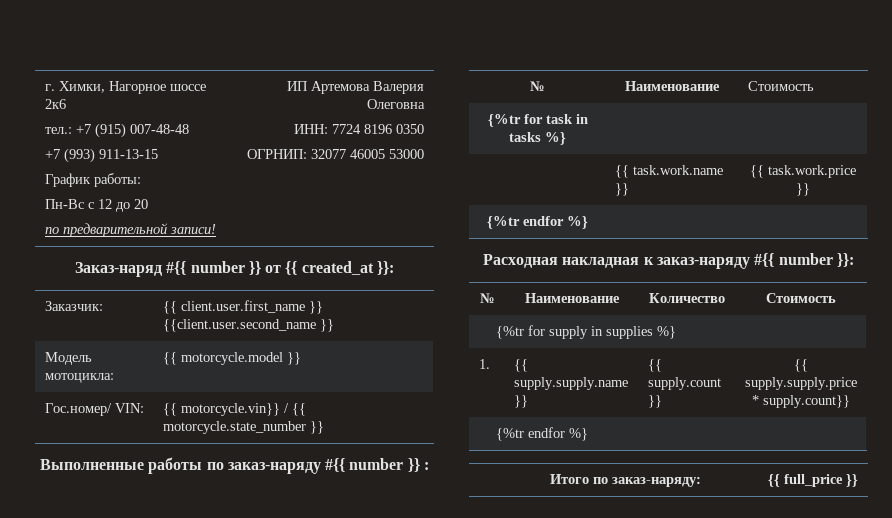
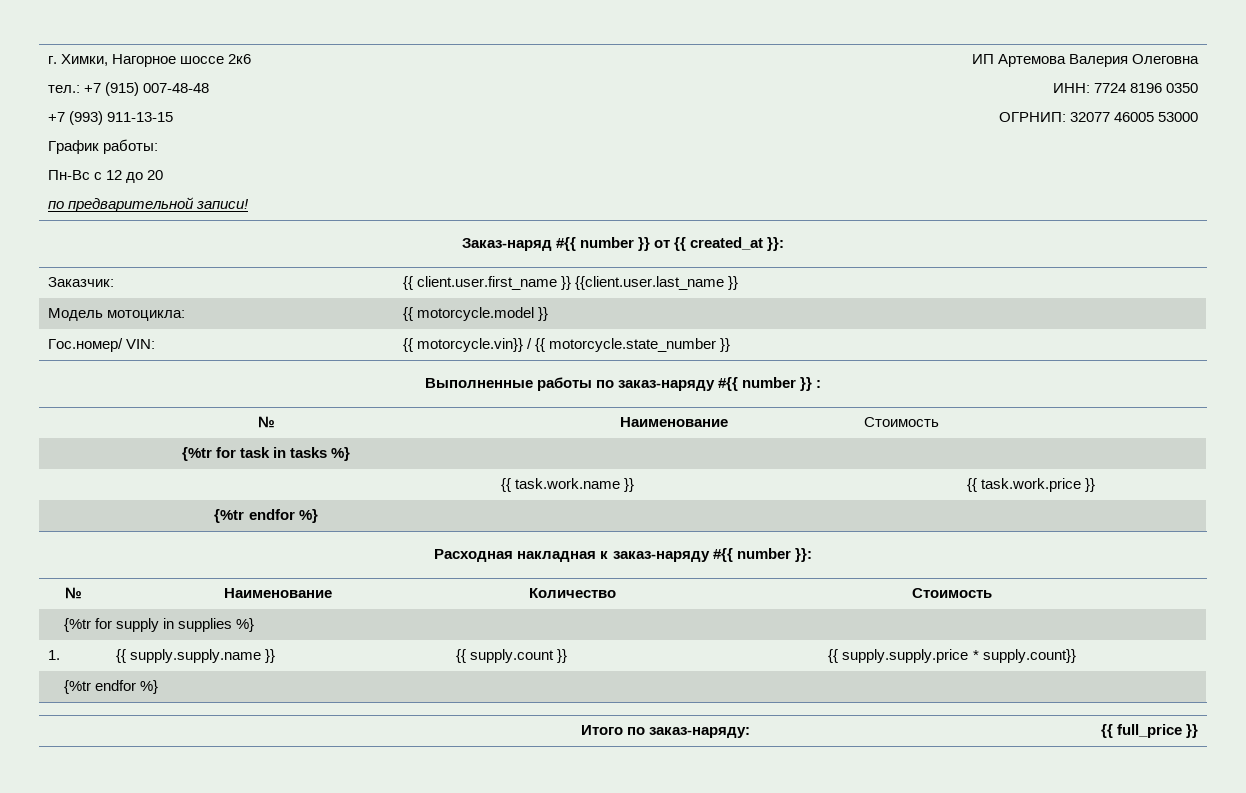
- Заказчик: | {{ client.user.first_name }} {{client.user.second_name }}
+ Заказчик: | {{ client.user.first_name }} {{client.user.last_name }}

